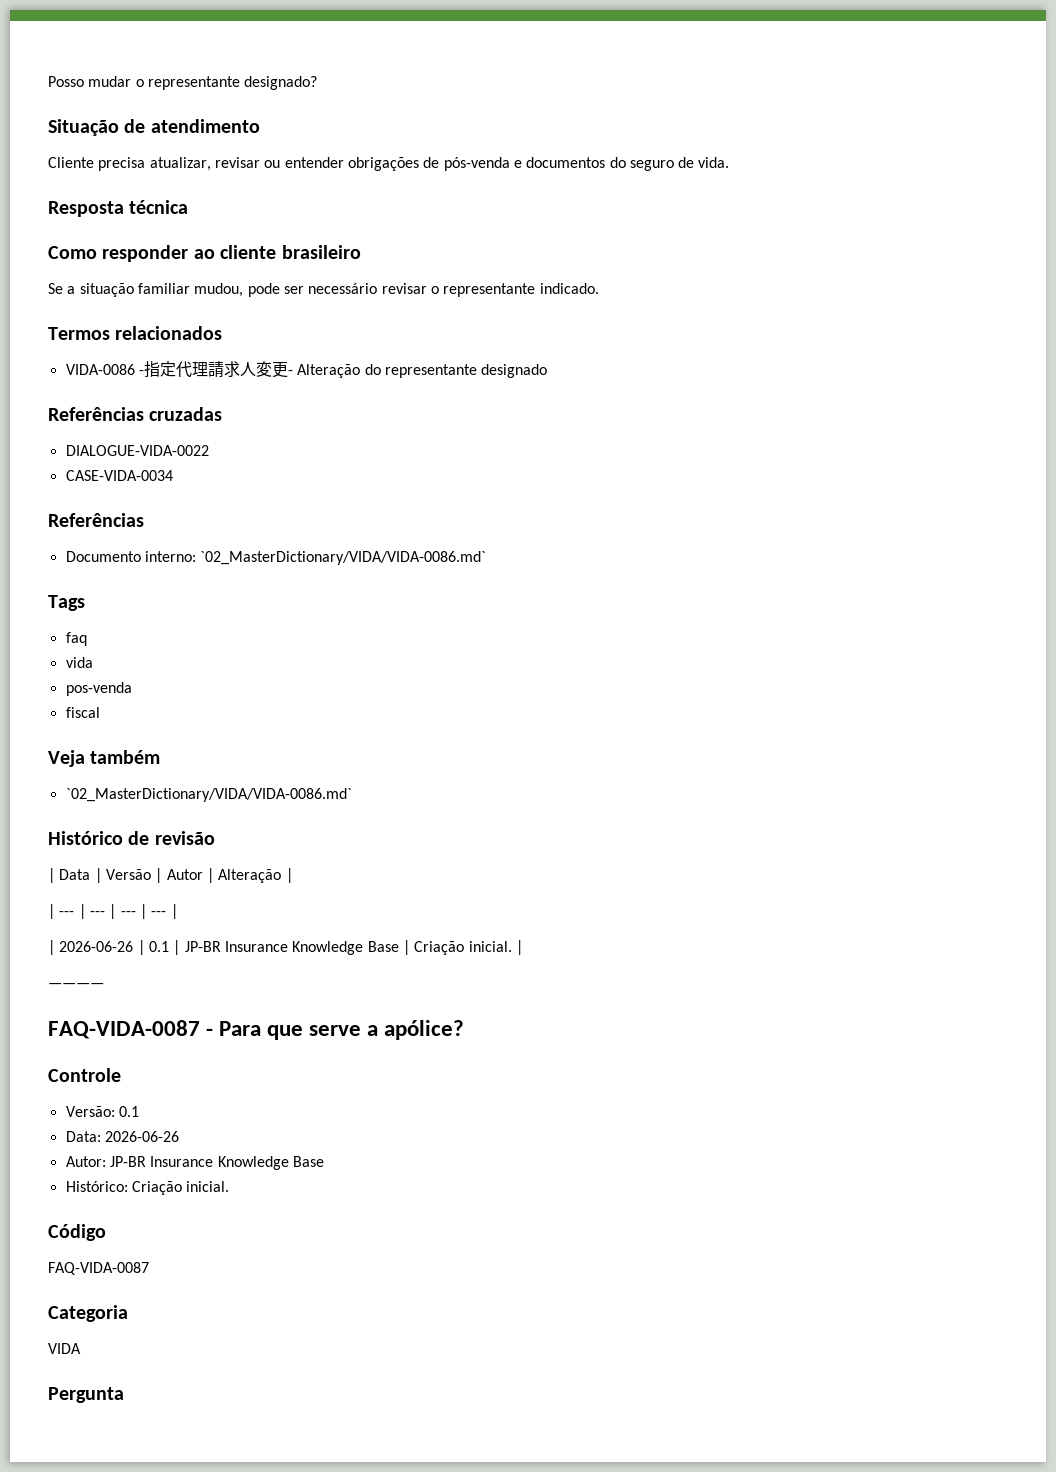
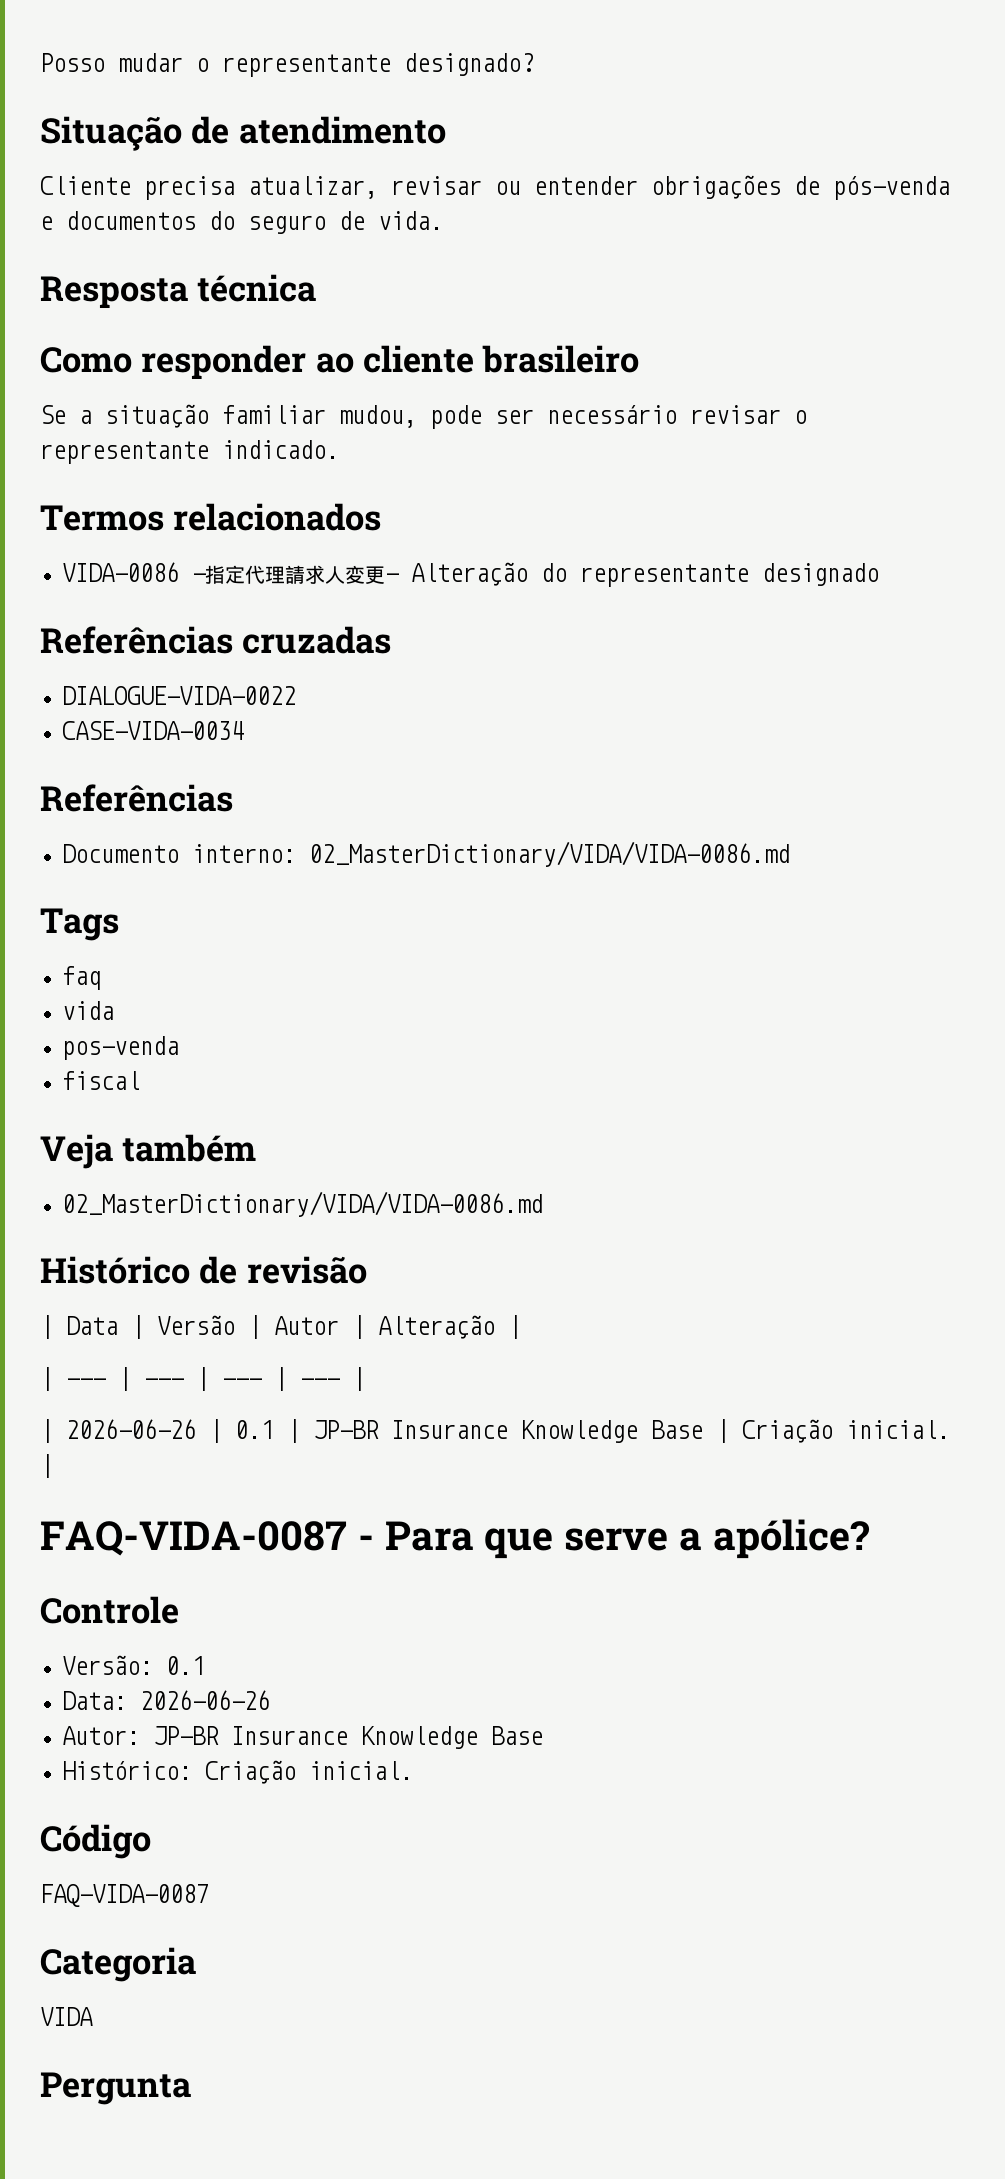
- Documento interno: `02_MasterDictionary/VIDA/VIDA-0086.md`
+ Documento interno: 02_MasterDictionary/VIDA/VIDA-0086.md
  Veja também
- `02_MasterDictionary/VIDA/VIDA-0086.md`
+ 02_MasterDictionary/VIDA/VIDA-0086.md
- ————

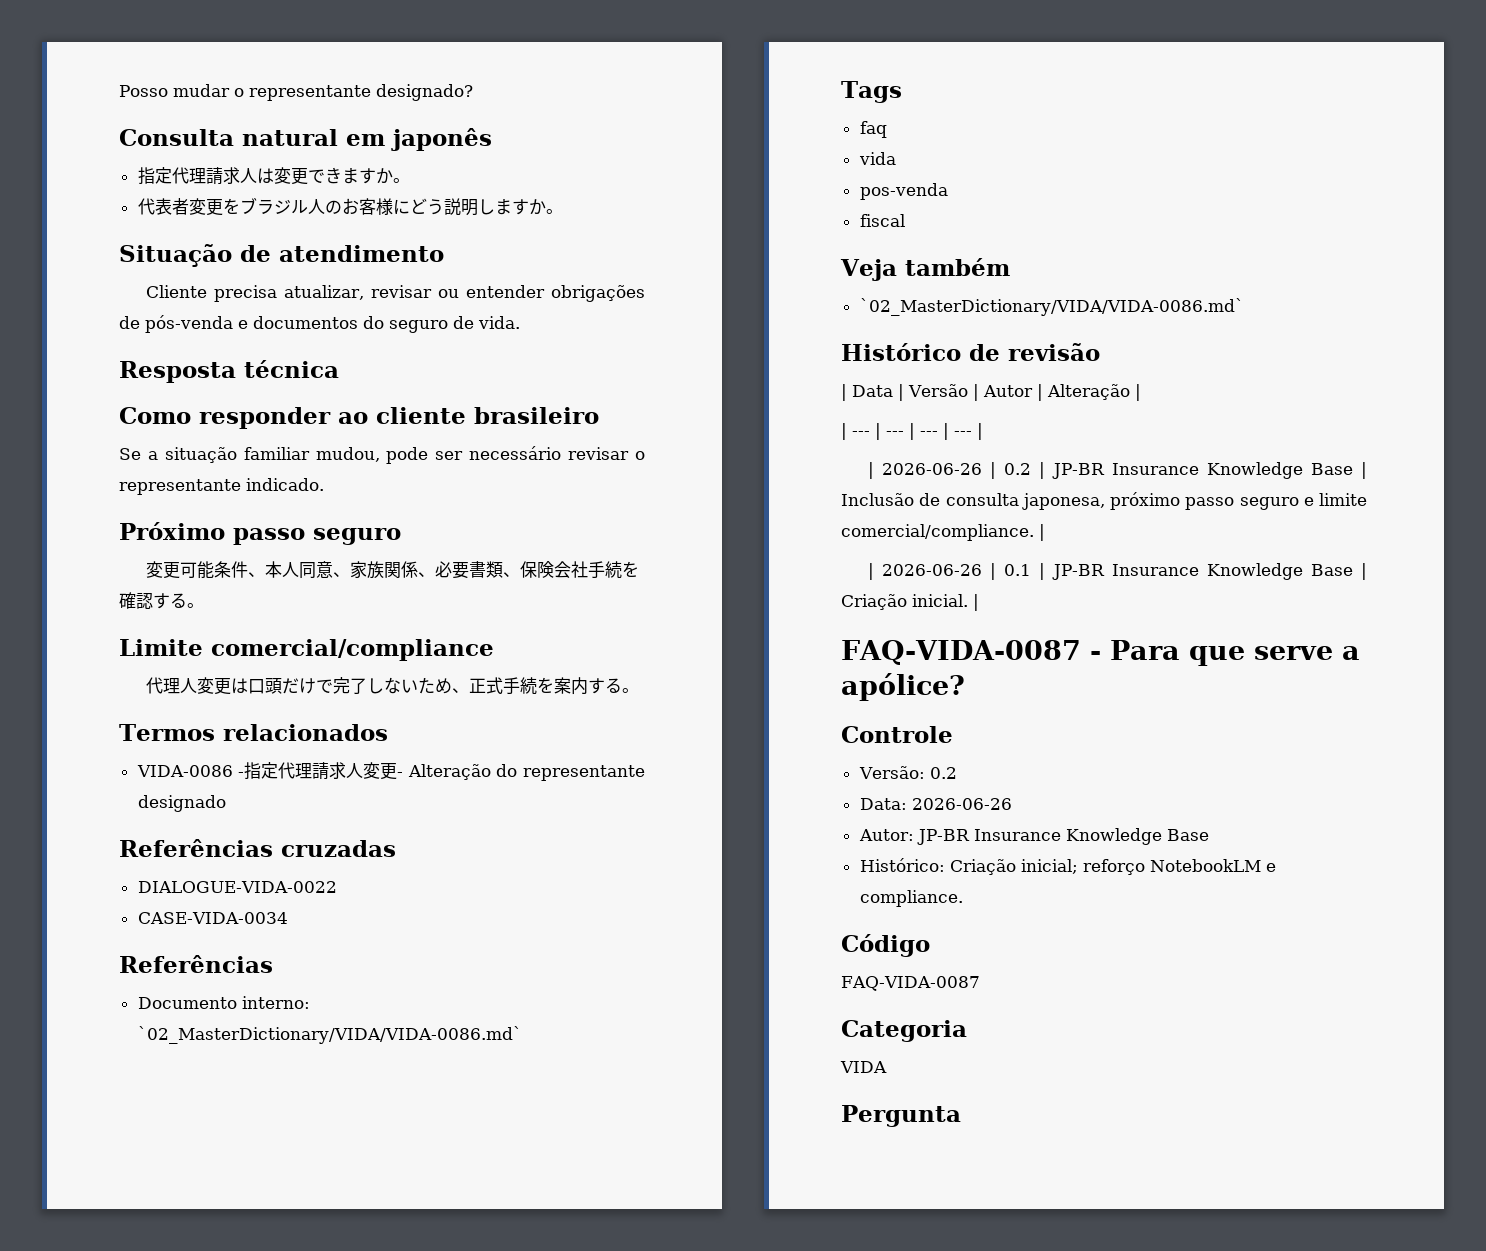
+ Consulta natural em japonês
+ 指定代理請求人は変更できますか。
+ 代表者変更をブラジル人のお客様にどう説明しますか。
+ Próximo passo seguro
+ 変更可能条件、本人同意、家族関係、必要書類、保険会社手続を確認する。
+ Limite comercial/compliance
+ 代理人変更は口頭だけで完了しないため、正式手続を案内する。
- Documento interno: 02_MasterDictionary/VIDA/VIDA-0086.md
+ Documento interno: `02_MasterDictionary/VIDA/VIDA-0086.md`
  Veja também
- 02_MasterDictionary/VIDA/VIDA-0086.md
+ `02_MasterDictionary/VIDA/VIDA-0086.md`
+ | 2026-06-26 | 0.2 | JP-BR Insurance Knowledge Base | Inclusão de consulta japonesa, próximo passo seguro e limite comercial/compliance. |
- Versão: 0.1
+ Versão: 0.2
- Histórico: Criação inicial.
+ Histórico: Criação inicial; reforço NotebookLM e compliance.

